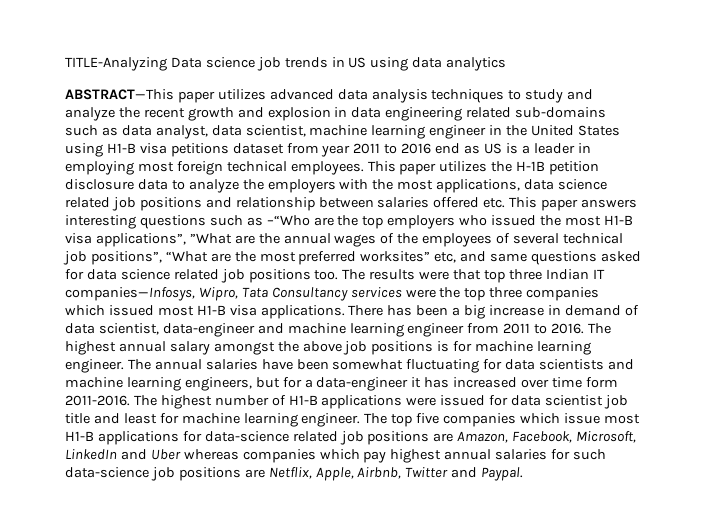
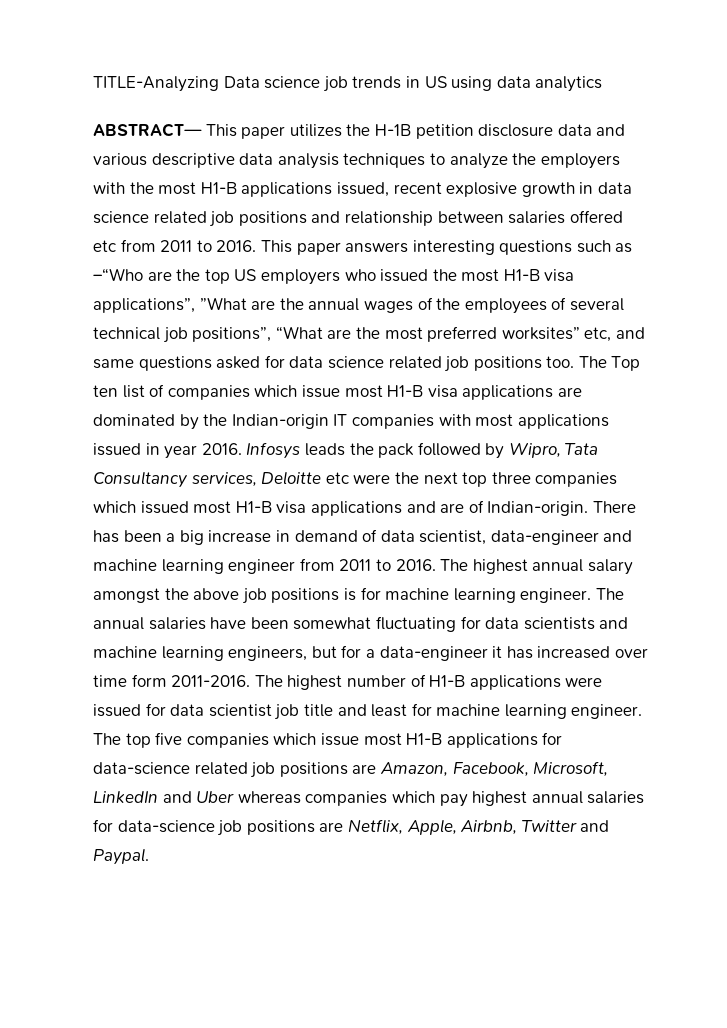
- ABSTRACT—This paper utilizes advanced data analysis techniques to study and analyze the recent growth and explosion in data engineering related sub-domains such as data analyst, data scientist, machine learning engineer in the United States using H1-B visa petitions dataset from year 2011 to 2016 end as US is a leader in employing most foreign technical employees. This paper utilizes the H-1B petition disclosure data to analyze the employers with the most applications, data science related job positions and relationship between salaries offered etc. This paper answers interesting questions such as –“Who are the top employers who issued the most H1-B visa applications”, ”What are the annual wages of the employees of several technical job positions”, “What are the most preferred worksites” etc, and same questions asked for data science related job positions too.
+ ABSTRACT— This paper utilizes the H-1B petition disclosure data and various descriptive data analysis techniques to analyze the employers with the most H1-B applications issued, recent explosive growth in data science related job positions and relationship between salaries offered etc from 2011 to 2016. This paper answers interesting questions such as –“Who are the top US employers who issued the most H1-B visa applications”, ”What are the annual wages of the employees of several technical job positions”, “What are the most preferred worksites” etc, and same questions asked for data science related job positions too.
- The results were that top three Indian IT companies—Infosys, Wipro, Tata Consultancy services were the top three companies which issued most H1-B visa applications.
+ The Top ten list of companies which issue most H1-B visa applications are dominated by the Indian-origin IT companies with most applications issued in year 2016. Infosys leads the pack followed by Wipro, Tata Consultancy services, Deloitte etc were the next top three companies which issued most H1-B visa applications and are of Indian-origin.
- The top five companies which issue most H1-B applications for data-science related job positions are Amazon, Facebook, Microsoft, LinkedIn and Uber whereas companies which pay highest annual salaries for such data-science job positions are Netflix, Apple, Airbnb, Twitter and Paypal.
+ The top five companies which issue most H1-B applications for data-science related job positions are Amazon, Facebook, Microsoft, LinkedIn and Uber whereas companies which pay highest annual salaries for data-science job positions are Netflix, Apple, Airbnb, Twitter and Paypal.

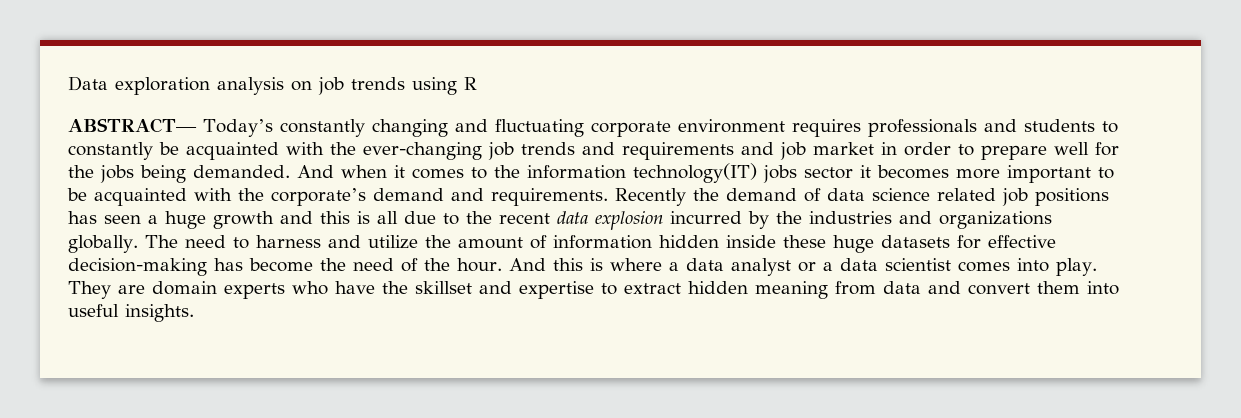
- TITLE-Analyzing Data science job trends in US using data analytics
- ABSTRACT— This paper utilizes the H-1B petition disclosure data and various descriptive data analysis techniques to analyze the employers with the most H1-B applications issued, recent explosive growth in data science related job positions and relationship between salaries offered etc from 2011 to 2016. This paper answers interesting questions such as –“Who are the top US employers who issued the most H1-B visa applications”, ”What are the annual wages of the employees of several technical job positions”, “What are the most preferred worksites” etc, and same questions asked for data science related job positions too. The Top ten list of companies which issue most H1-B visa applications are dominated by the Indian-origin IT companies with most applications issued in year 2016. Infosys leads the pack followed by Wipro, Tata Consultancy services, Deloitte etc were the next top three companies which issued most H1-B visa applications and are of Indian-origin. There has been a big increase in demand of data scientist, data-engineer and machine learning engineer from 2011 to 2016. The highest annual salary amongst the above job positions is for machine learning engineer. The annual salaries have been somewhat fluctuating for data scientists and machine learning engineers, but for a data-engineer it has increased over time form 2011-2016. The highest number of H1-B applications were issued for data scientist job title and least for machine learning engineer. The top five companies which issue most H1-B applications for data-science related job positions are Amazon, Facebook, Microsoft, LinkedIn and Uber whereas companies which pay highest annual salaries for data-science job positions are Netflix, Apple, Airbnb, Twitter and Paypal.
+ Data exploration analysis on job trends using R
+ ABSTRACT— Today’s constantly changing and fluctuating corporate environment requires professionals and students to constantly be acquainted with the ever-changing job trends and requirements and job market in order to prepare well for the jobs being demanded. And when it comes to the information technology(IT) jobs sector it becomes more important to be acquainted with the corporate’s demand and requirements. Recently the demand of data science related job positions has seen a huge growth and this is all due to the recent data explosion incurred by the industries and organizations globally. The need to harness and utilize the amount of information hidden inside these huge datasets for effective decision-making has become the need of the hour. And this is where a data analyst or a data scientist comes into play. They are domain experts who have the skillset and expertise to extract hidden meaning from data and convert them into useful insights.

